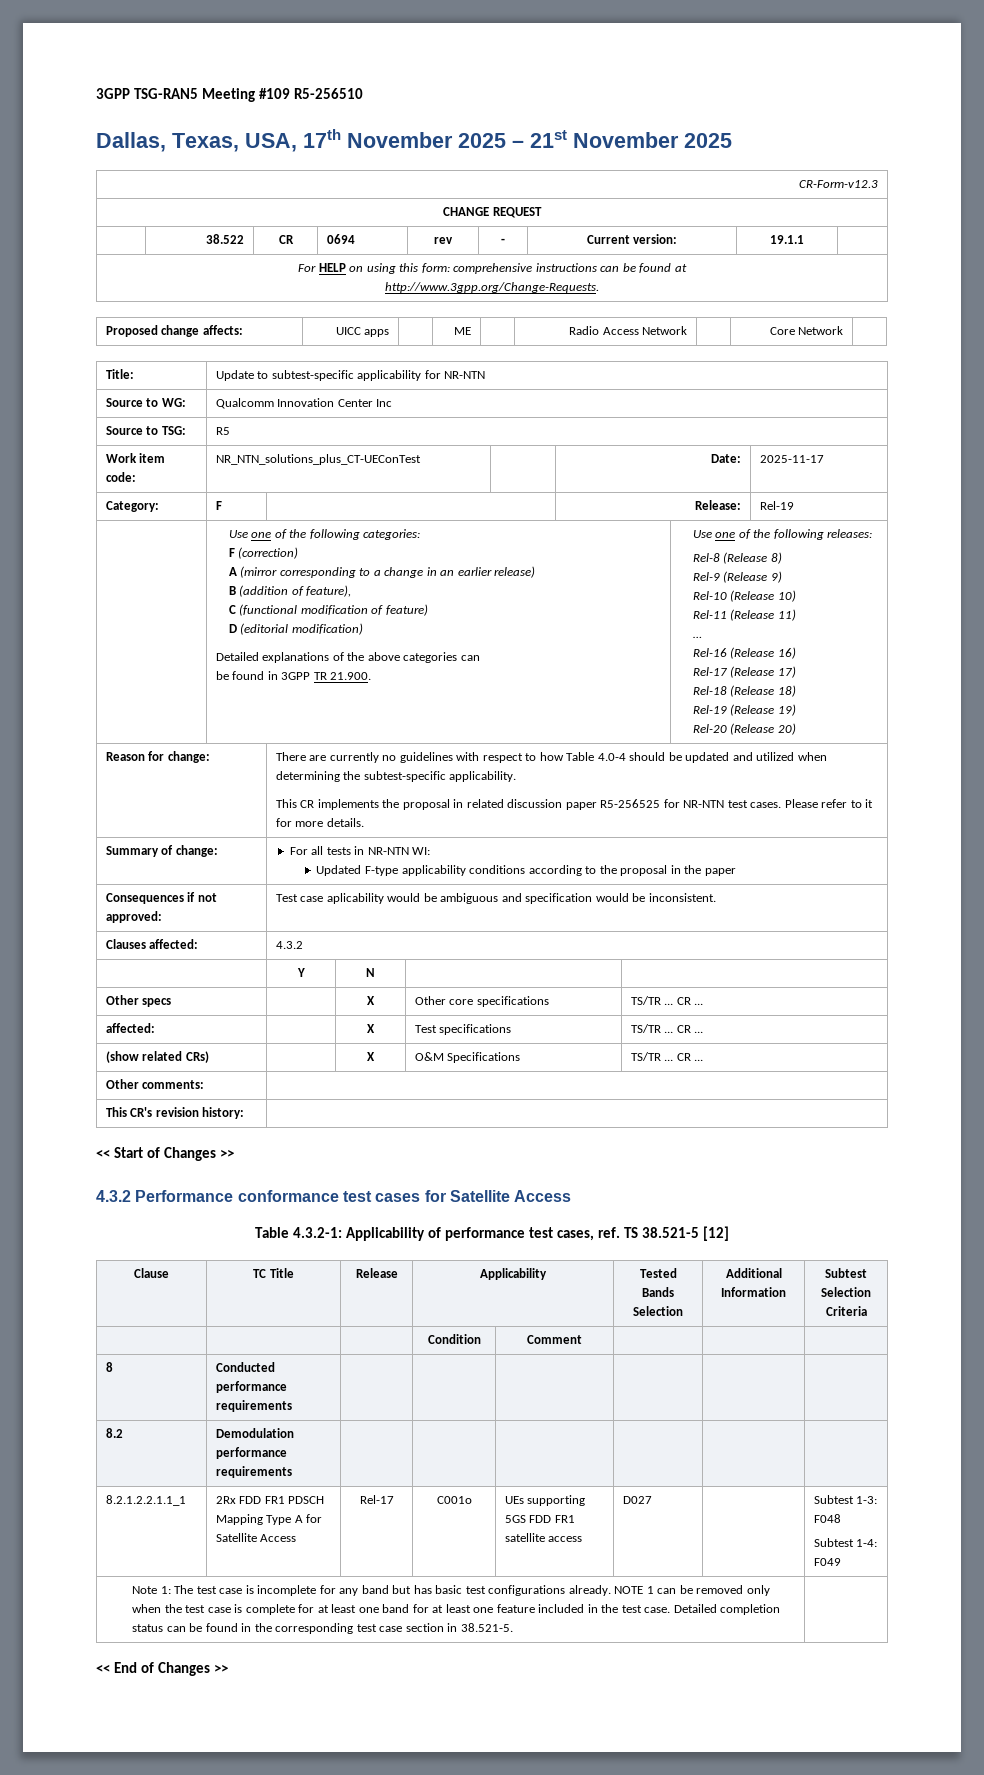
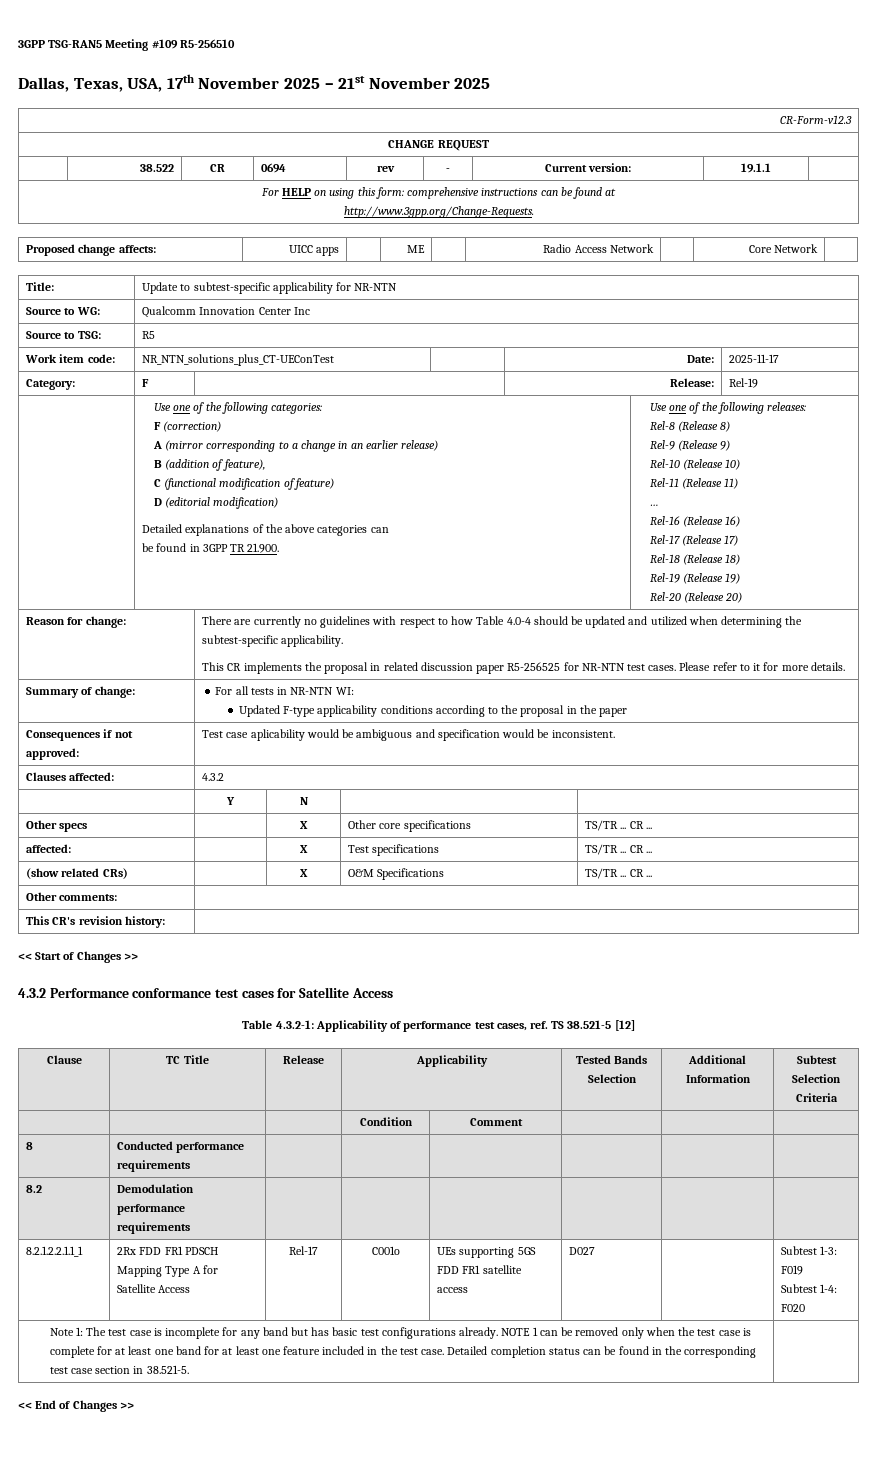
- 8.2.1.2.2.1.1_1 | 2Rx FDD FR1 PDSCH Mapping Type A for Satellite Access | Rel-17 | C001o | UEs supporting 5GS FDD FR1 satellite access | D027 | | Subtest 1-3: F048
- Subtest 1-4: F049
+ 8.2.1.2.2.1.1_1 | 2Rx FDD FR1 PDSCH Mapping Type A for Satellite Access | Rel-17 | C001o | UEs supporting 5GS FDD FR1 satellite access | D027 | | Subtest 1-3: F019
+ Subtest 1-4: F020

